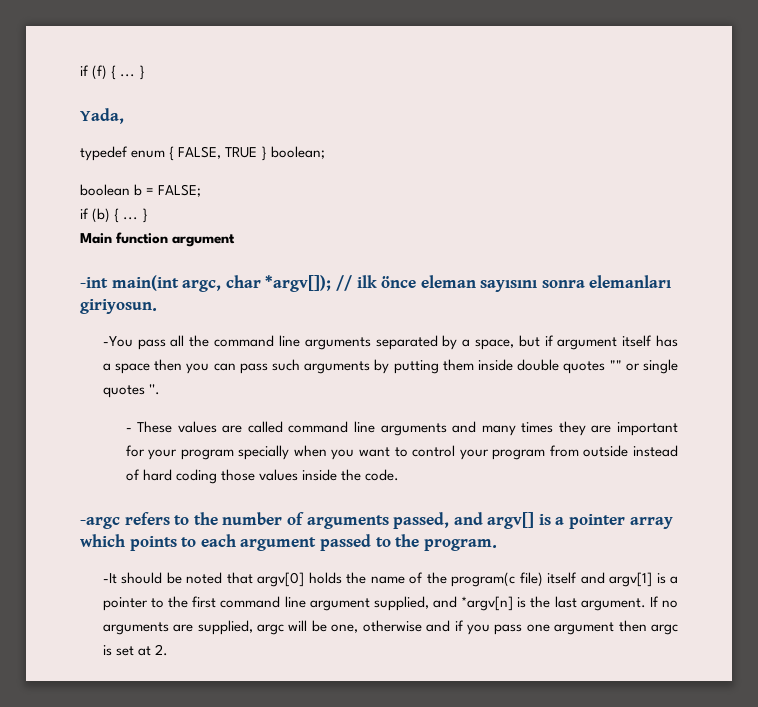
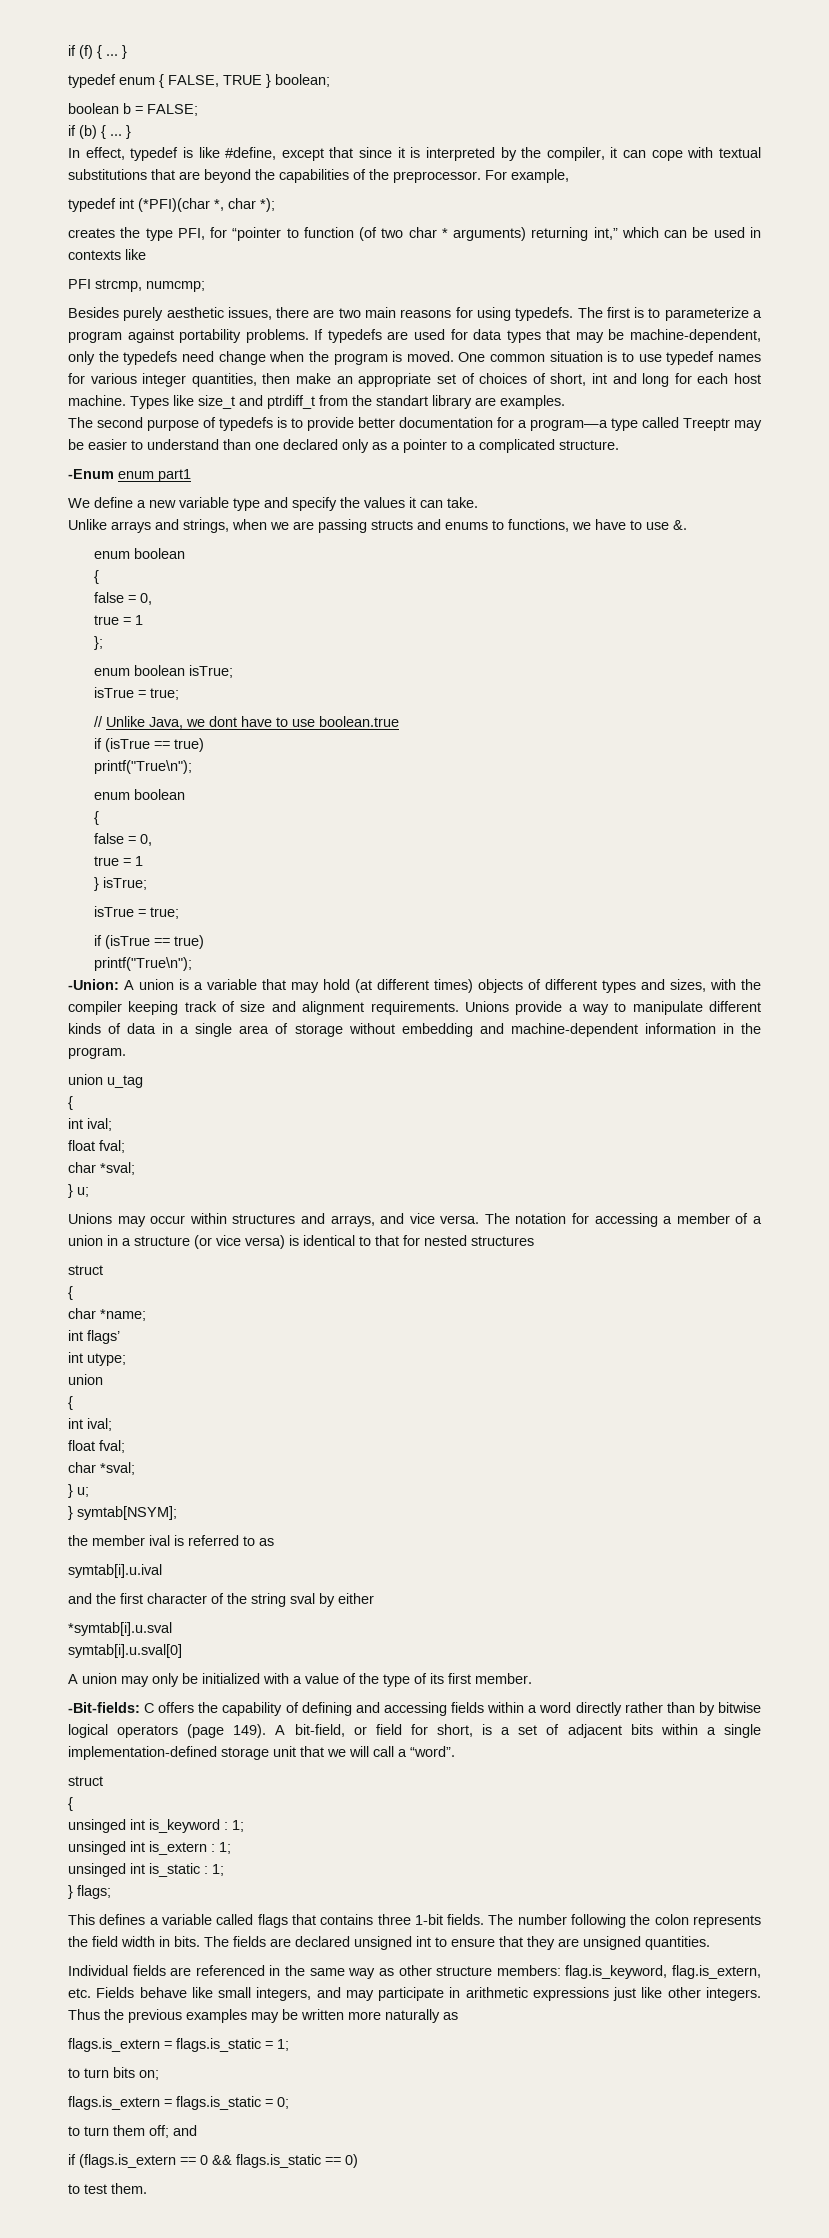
- Yada,
- Main function argument
- -int main(int argc, char *argv[]); // ilk önce eleman sayısını sonra elemanları giriyosun.
- -You pass all the command line arguments separated by a space, but if argument itself has a space then you can pass such arguments by putting them inside double quotes "" or single quotes ''.
- - These values are called command line arguments and many times they are important for your program specially when you want to control your program from outside instead of hard coding those values inside the code.
- -argc refers to the number of arguments passed, and argv[] is a pointer array which points to each argument passed to the program.
- -It should be noted that argv[0] holds the name of the program(c file) itself and argv[1] is a pointer to the first command line argument supplied, and *argv[n] is the last argument. If no arguments are supplied, argc will be one, otherwise and if you pass one argument then argc is set at 2.
+ In effect, typedef is like #define, except that since it is interpreted by the compiler, it can cope with textual substitutions that are beyond the capabilities of the preprocessor. For example,
+ typedef int (*PFI)(char *, char *);
+ creates the type PFI, for “pointer to function (of two char * arguments) returning int,” which can be used in contexts like
+ PFI strcmp, numcmp;
+ Besides purely aesthetic issues, there are two main reasons for using typedefs. The first is to parameterize a program against portability problems. If typedefs are used for data types that may be machine-dependent, only the typedefs need change when the program is moved. One common situation is to use typedef names for various integer quantities, then make an appropriate set of choices of short, int and long for each host machine. Types like size_t and ptrdiff_t from the standart library are examples.
+ The second purpose of typedefs is to provide better documentation for a program—a type called Treeptr may be easier to understand than one declared only as a pointer to a complicated structure.
+ -Enum enum part1
+ We define a new variable type and specify the values it can take.
+ Unlike arrays and strings, when we are passing structs and enums to functions, we have to use &.
+ enum boolean
+ {
+ false = 0,
+ true = 1
+ };
+ enum boolean isTrue;
+ isTrue = true;
+ // Unlike Java, we dont have to use boolean.true
+ if (isTrue == true)
+ printf("True\n");
+ enum boolean
+ {
+ false = 0,
+ true = 1
+ } isTrue;
+ isTrue = true;
+ if (isTrue == true)
+ printf("True\n");
+ -Union: A union is a variable that may hold (at different times) objects of different types and sizes, with the compiler keeping track of size and alignment requirements. Unions provide a way to manipulate different kinds of data in a single area of storage without embedding and machine-dependent information in the program.
+ union u_tag
+ {
+ int ival;
+ float fval;
+ char *sval;
+ } u;
+ Unions may occur within structures and arrays, and vice versa. The notation for accessing a member of a union in a structure (or vice versa) is identical to that for nested structures
+ struct
+ {
+ char *name;
+ int flags’
+ int utype;
+ union
+ {
+ int ival;
+ float fval;
+ char *sval;
+ } u;
+ } symtab[NSYM];
+ the member ival is referred to as
+ symtab[i].u.ival
+ and the first character of the string sval by either
+ *symtab[i].u.sval
+ symtab[i].u.sval[0]
+ A union may only be initialized with a value of the type of its first member.
+ -Bit-fields: C offers the capability of defining and accessing fields within a word directly rather than by bitwise logical operators (page 149). A bit-field, or field for short, is a set of adjacent bits within a single implementation-defined storage unit that we will call a “word”.
+ struct
+ {
+ unsinged int is_keyword : 1;
+ unsinged int is_extern : 1;
+ unsinged int is_static : 1;
+ } flags;
+ This defines a variable called flags that contains three 1-bit fields. The number following the colon represents the field width in bits. The fields are declared unsigned int to ensure that they are unsigned quantities.
+ Individual fields are referenced in the same way as other structure members: flag.is_keyword, flag.is_extern, etc. Fields behave like small integers, and may participate in arithmetic expressions just like other integers. Thus the previous examples may be written more naturally as
+ flags.is_extern = flags.is_static = 1;
+ to turn bits on;
+ flags.is_extern = flags.is_static = 0;
+ to turn them off; and
+ if (flags.is_extern == 0 && flags.is_static == 0)
+ to test them.

